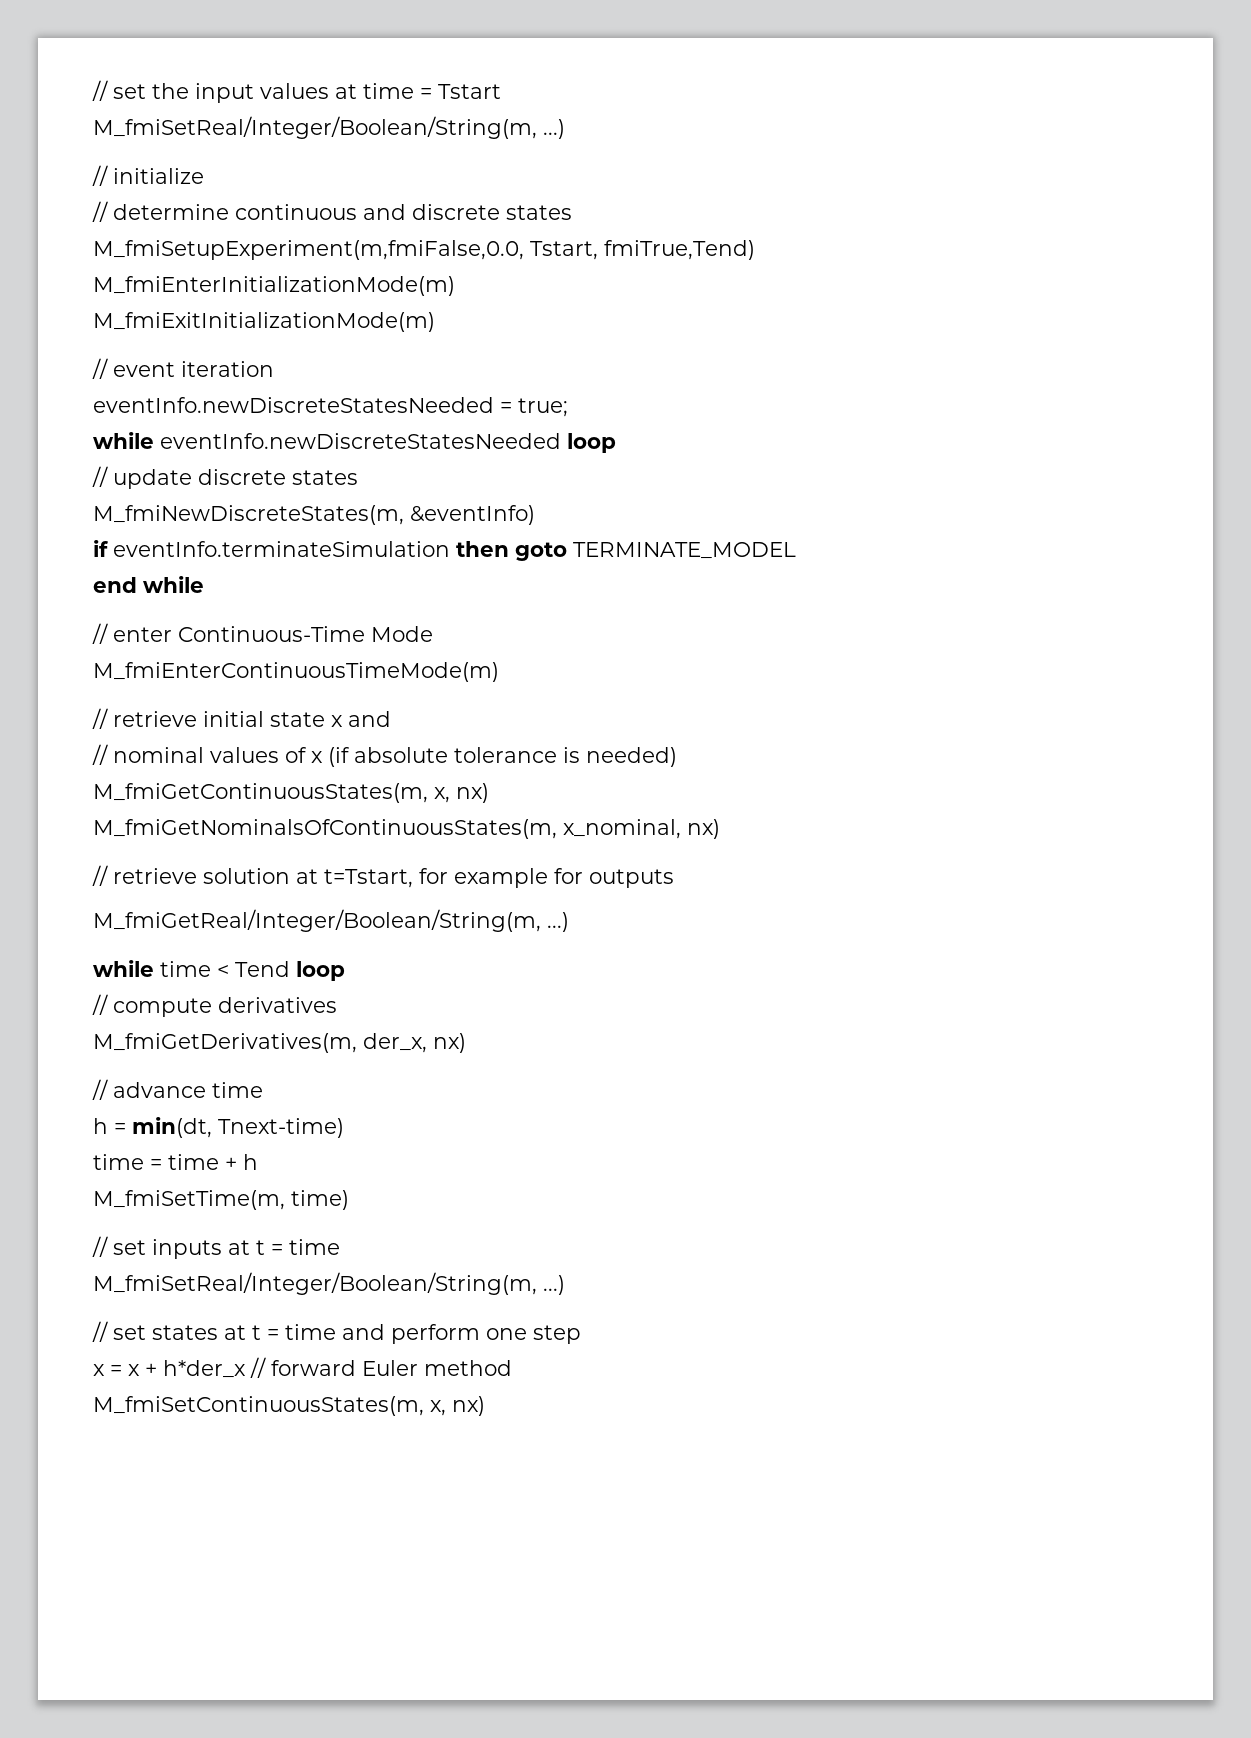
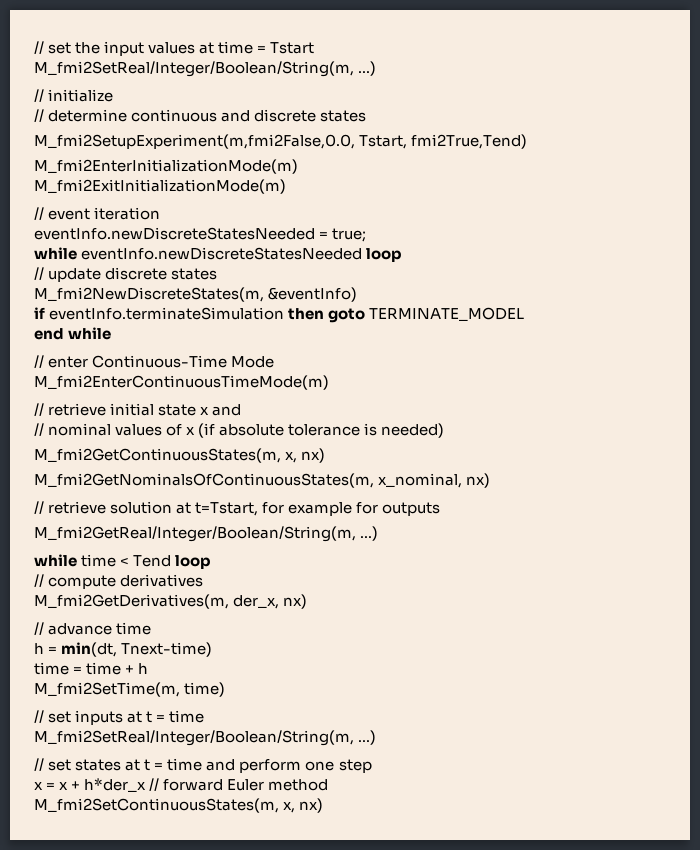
  // set the input values at time = Tstart
- M_fmiSetReal/Integer/Boolean/String(m, ...)
+ M_fmi2SetReal/Integer/Boolean/String(m, ...)
- M_fmiSetupExperiment(m,fmiFalse,0.0, Tstart, fmiTrue,Tend)
- M_fmiEnterInitializationMode(m)
- M_fmiExitInitializationMode(m)
+ M_fmi2SetupExperiment(m,fmi2False,0.0, Tstart, fmi2True,Tend)
+ M_fmi2EnterInitializationMode(m)
+ M_fmi2ExitInitializationMode(m)
- M_fmiNewDiscreteStates(m, &eventInfo)
+ M_fmi2NewDiscreteStates(m, &eventInfo)
- M_fmiEnterContinuousTimeMode(m)
+ M_fmi2EnterContinuousTimeMode(m)
- M_fmiGetContinuousStates(m, x, nx)
+ M_fmi2GetContinuousStates(m, x, nx)
- M_fmiGetNominalsOfContinuousStates(m, x_nominal, nx)
+ M_fmi2GetNominalsOfContinuousStates(m, x_nominal, nx)
- M_fmiGetReal/Integer/Boolean/String(m, ...)
+ M_fmi2GetReal/Integer/Boolean/String(m, ...)
- M_fmiGetDerivatives(m, der_x, nx)
+ M_fmi2GetDerivatives(m, der_x, nx)
- M_fmiSetTime(m, time)
+ M_fmi2SetTime(m, time)
  // set inputs at t = time
- M_fmiSetReal/Integer/Boolean/String(m, ...)
+ M_fmi2SetReal/Integer/Boolean/String(m, ...)
- M_fmiSetContinuousStates(m, x, nx)
+ M_fmi2SetContinuousStates(m, x, nx)

